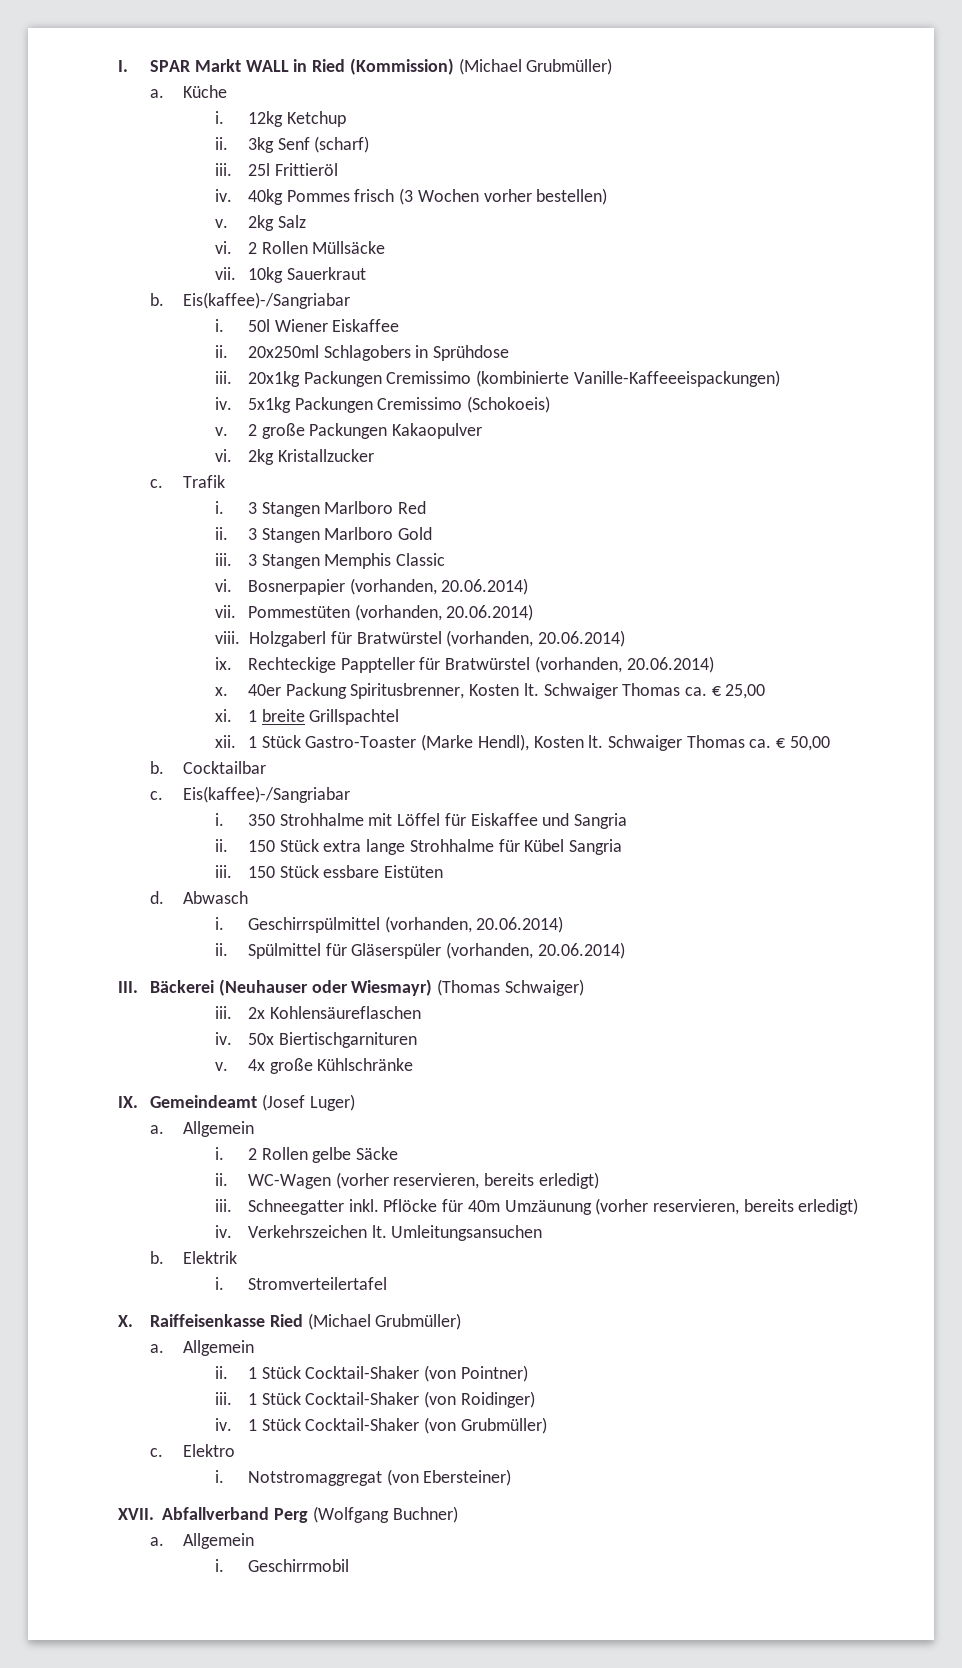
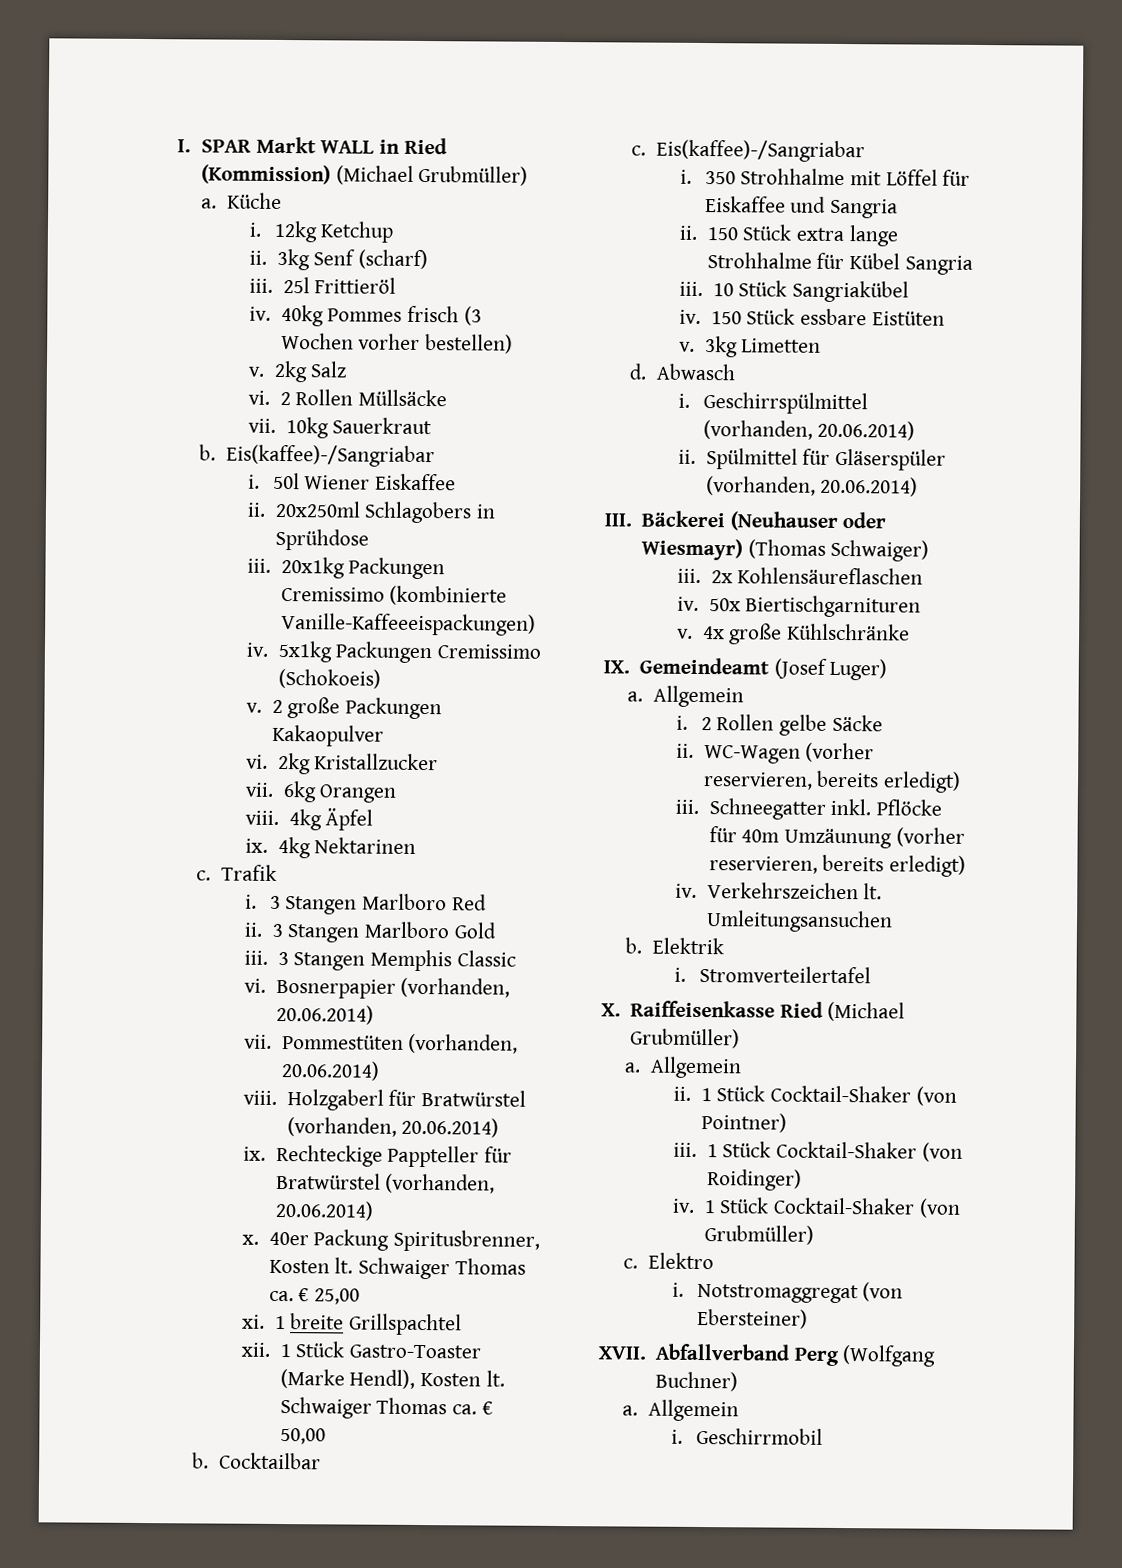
+ vii. 6kg Orangen
+ viii. 4kg Äpfel
+ ix. 4kg Nektarinen
+ 10 Stück Sangriakübel
+ iv.
+ v. 3kg Limetten

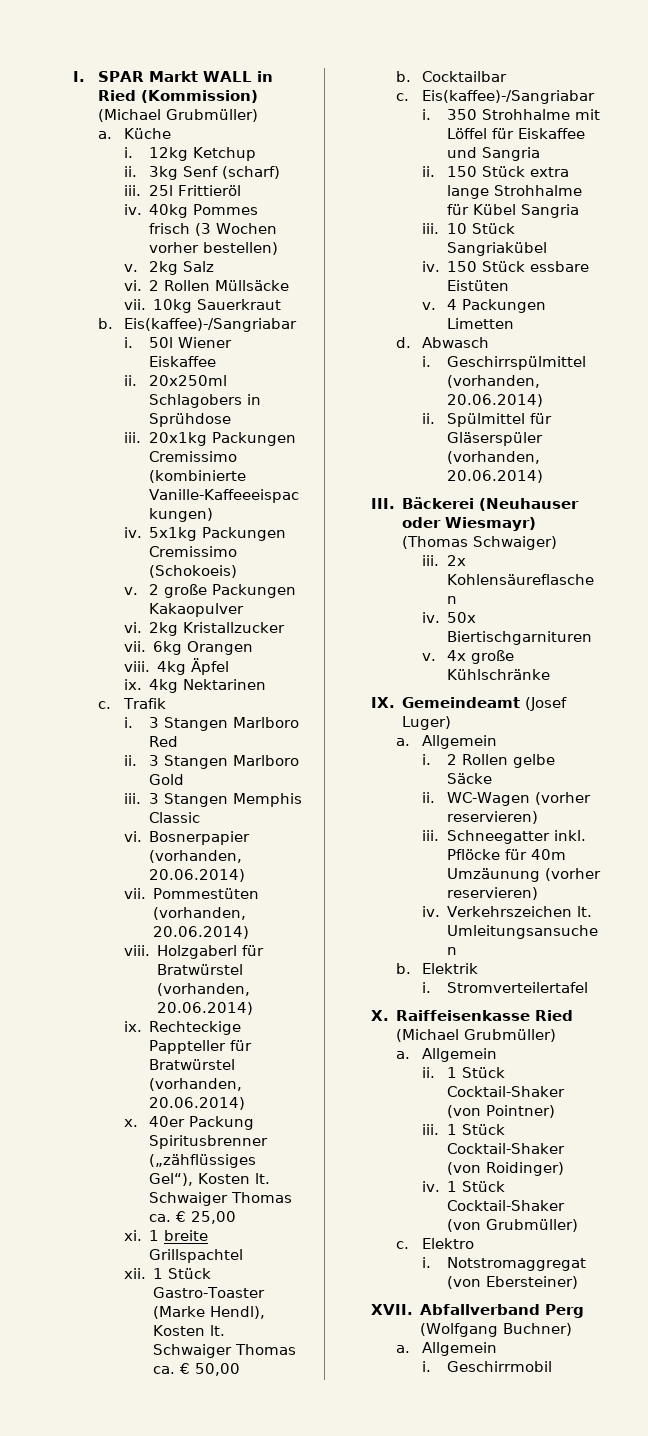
- 40er Packung Spiritusbrenner, Kosten lt.
+ 40er Packung Spiritusbrenner („zähflüssiges Gel“), Kosten lt.
- 3kg Limetten
+ 4 Packungen Limetten
- WC-Wagen (vorher reservieren, bereits erledigt)
+ WC-Wagen (vorher reservieren)
- Pflöcke für 40m Umzäunung (vorher reservieren, bereits erledigt)
+ Pflöcke für 40m Umzäunung (vorher reservieren)

